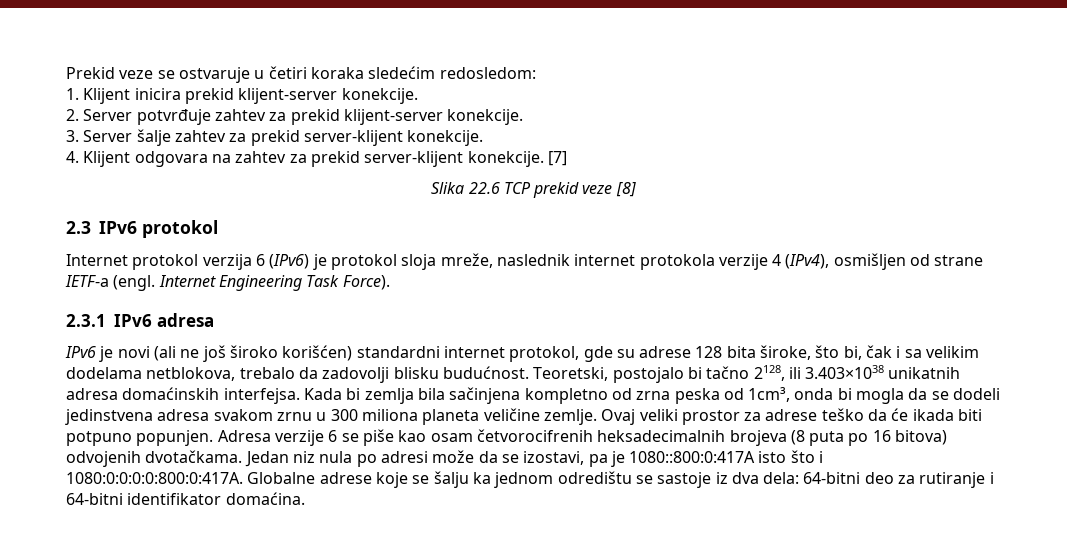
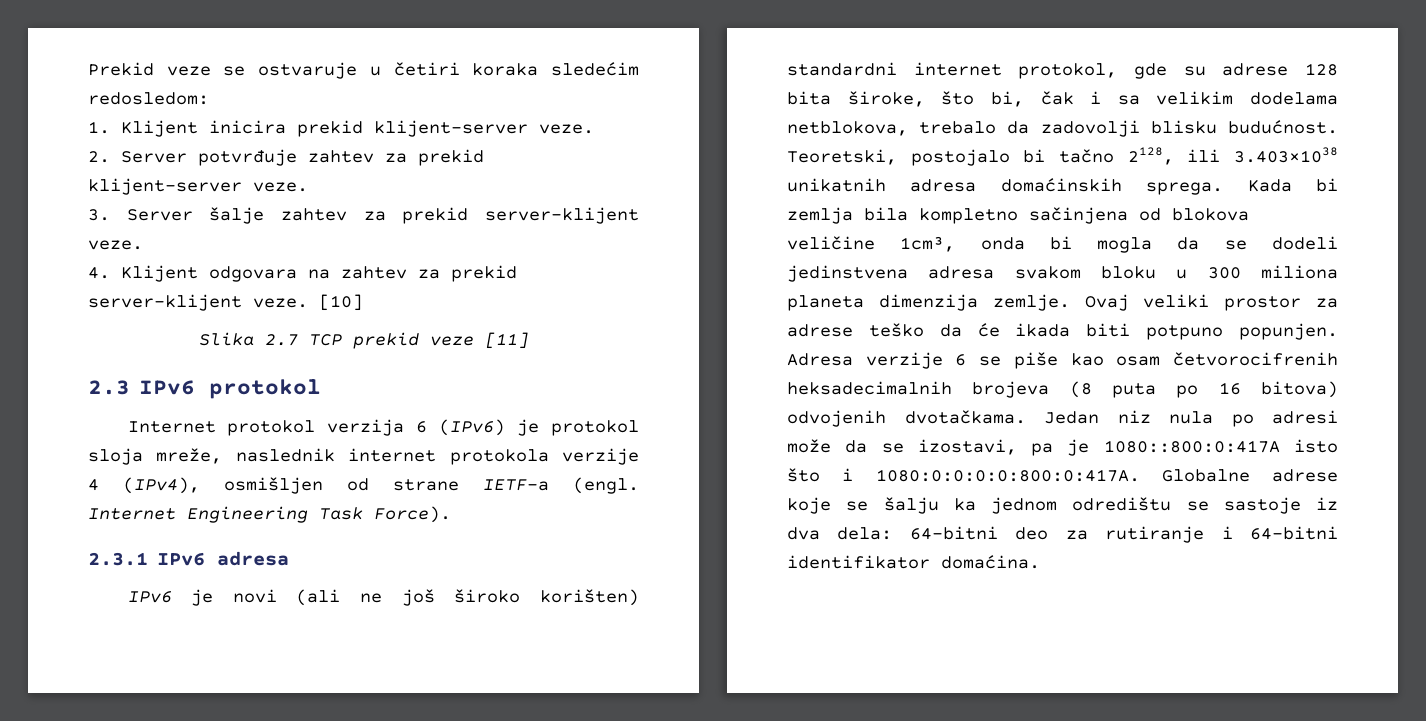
- 1. Klijent inicira prekid klijent-server konekcije.
+ 1. Klijent inicira prekid klijent-server veze.
- 2. Server potvrđuje zahtev za prekid klijent-server konekcije.
+ 2. Server potvrđuje zahtev za prekid klijent-server veze.
- 3. Server šalje zahtev za prekid server-klijent konekcije.
+ 3. Server šalje zahtev za prekid server-klijent veze.
- 4. Klijent odgovara na zahtev za prekid server-klijent konekcije. [7]
+ 4. Klijent odgovara na zahtev za prekid server-klijent veze. [10]
- Slika 22.6 TCP prekid veze [8]
+ Slika 2.7 TCP prekid veze [11]
- IPv6 je novi (ali ne još široko korišćen) standardni internet protokol, gde su adrese 128 bita široke, što bi, čak i sa velikim dodelama netblokova, trebalo da zadovolji blisku budućnost.
+ IPv6 je novi (ali ne još široko korišten) standardni internet protokol, gde su adrese 128 bita široke, što bi, čak i sa velikim dodelama netblokova, trebalo da zadovolji blisku budućnost.
- Teoretski, postojalo bi tačno 2128, ili 3.403×1038 unikatnih adresa domaćinskih interfejsa.
+ Teoretski, postojalo bi tačno 2128, ili 3.403×1038 unikatnih adresa domaćinskih sprega.
- Kada bi zemlja bila sačinjena kompletno od zrna peska od 1cm³, onda bi mogla da se dodeli jedinstvena adresa svakom zrnu u 300 miliona planeta veličine zemlje.
+ Kada bi zemlja bila kompletno sačinjena od blokova veličine 1cm³, onda bi mogla da se dodeli jedinstvena adresa svakom bloku u 300 miliona planeta dimenzija zemlje.

